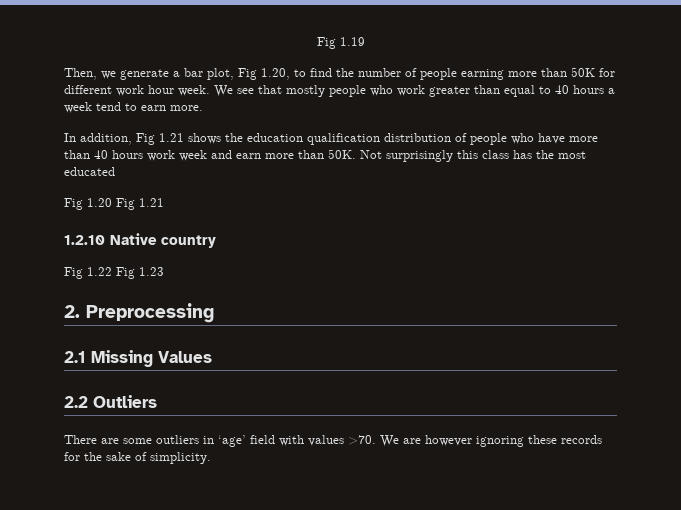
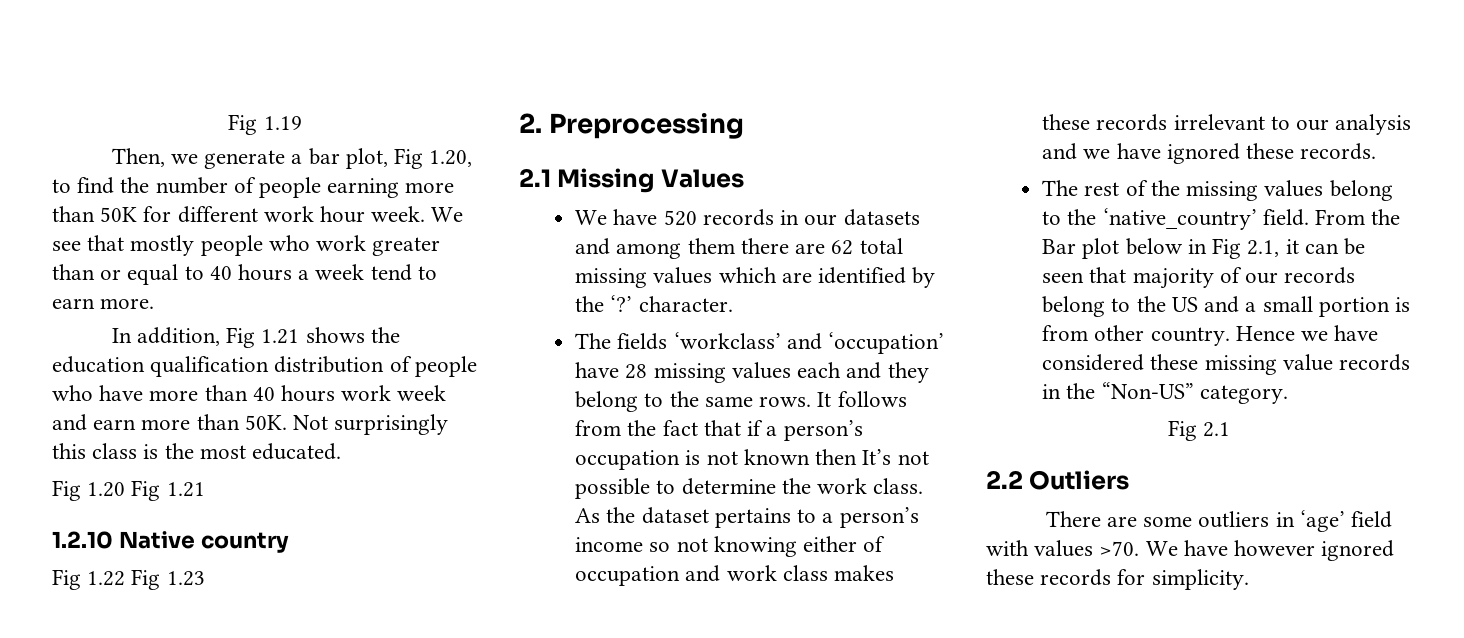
- We see that mostly people who work greater than equal to 40 hours a week tend to earn more.
+ We see that mostly people who work greater than or equal to 40 hours a week tend to earn more.
- Not surprisingly this class has the most educated
+ Not surprisingly this class is the most educated.
+ We have 520 records in our datasets and among them there are 62 total missing values which are identified by the ‘?’ character.
+ The fields ‘workclass’ and ‘occupation’ have 28 missing values each and they belong to the same rows. It follows from the fact that if a person’s occupation is not known then It’s not possible to determine the work class. As the dataset pertains to a person’s income so not knowing either of occupation and work class makes these records irrelevant to our analysis and we have ignored these records.
+ The rest of the missing values belong to the ‘native_country’ field. From the Bar plot below in Fig 2.1, it can be seen that majority of our records belong to the US and a small portion is from other country. Hence we have considered these missing value records in the “Non-US” category.
+ Fig 2.1
- We are however ignoring these records for the sake of simplicity.
+ We have however ignored these records for simplicity.

